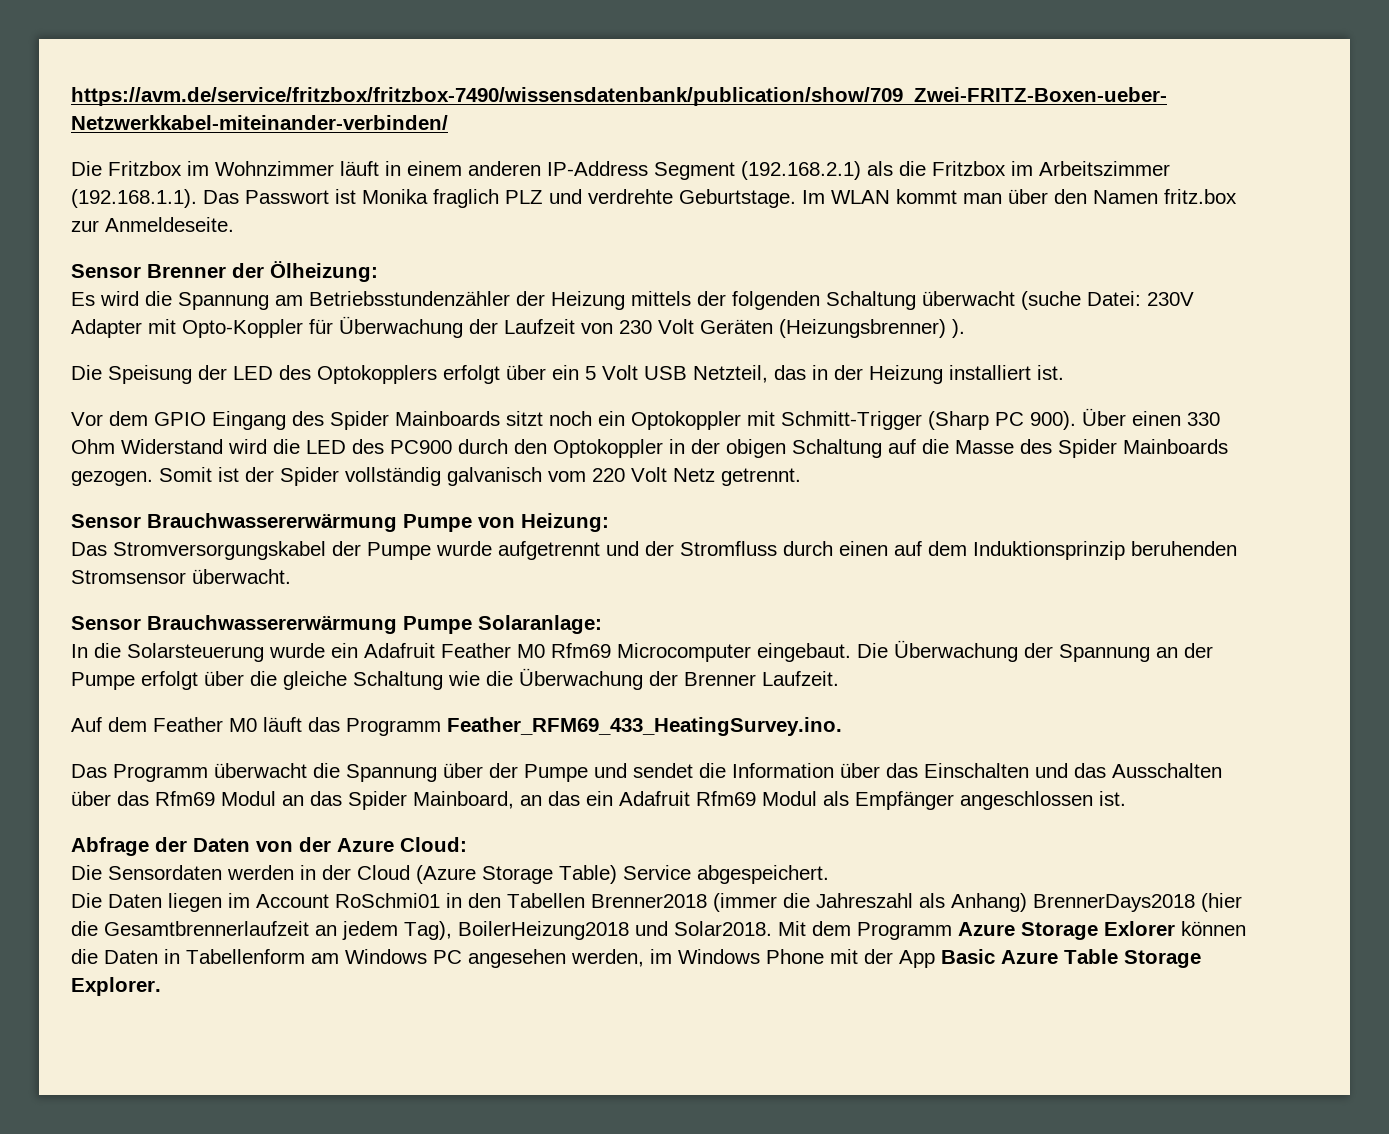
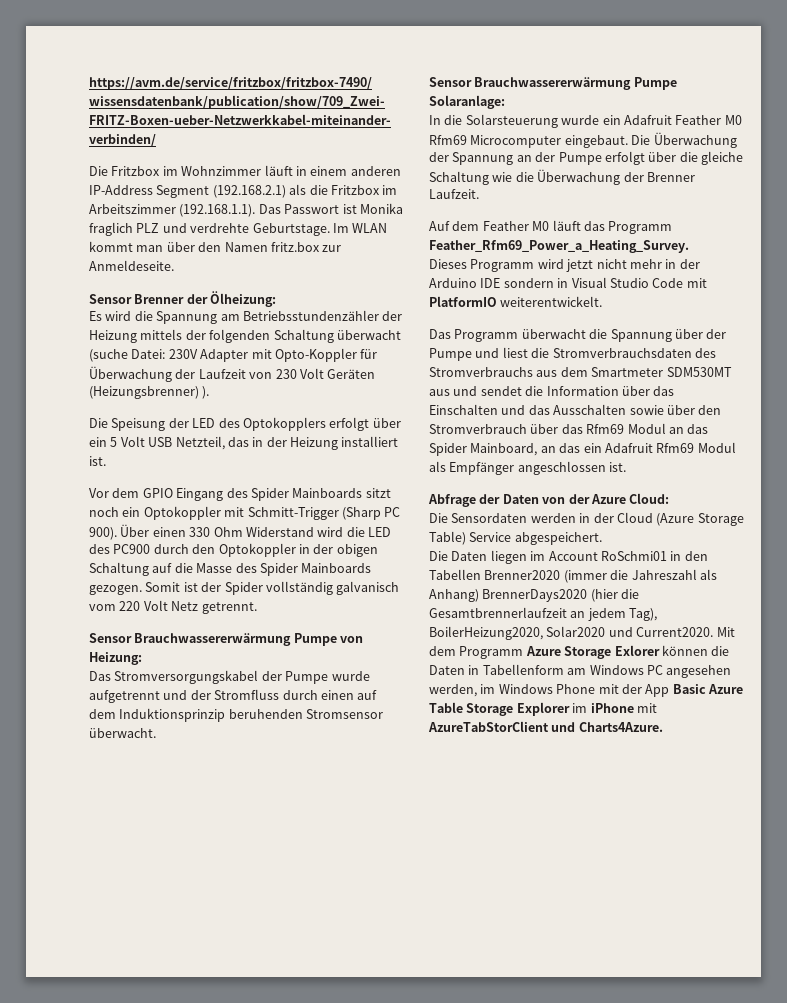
- Auf dem Feather M0 läuft das Programm Feather_RFM69_433_HeatingSurvey.ino.
+ Auf dem Feather M0 läuft das Programm Feather_Rfm69_Power_a_Heating_Survey.
+ Dieses Programm wird jetzt nicht mehr in der Arduino IDE sondern in Visual Studio Code mit PlatformIO weiterentwickelt.
- Das Programm überwacht die Spannung über der Pumpe und sendet die Information über das Einschalten und das Ausschalten über das Rfm69 Modul an das Spider Mainboard, an das ein Adafruit Rfm69 Modul als Empfänger angeschlossen ist.
+ Das Programm überwacht die Spannung über der Pumpe und liest die Stromverbrauchsdaten des Stromverbrauchs aus dem Smartmeter SDM530MT aus und sendet die Information über das Einschalten und das Ausschalten sowie über den Stromverbrauch über das Rfm69 Modul an das Spider Mainboard, an das ein Adafruit Rfm69 Modul als Empfänger angeschlossen ist.
- Die Daten liegen im Account RoSchmi01 in den Tabellen Brenner2018 (immer die Jahreszahl als Anhang) BrennerDays2018 (hier die Gesamtbrennerlaufzeit an jedem Tag), BoilerHeizung2018 und Solar2018.
+ Die Daten liegen im Account RoSchmi01 in den Tabellen Brenner2020 (immer die Jahreszahl als Anhang) BrennerDays2020 (hier die Gesamtbrennerlaufzeit an jedem Tag), BoilerHeizung2020, Solar2020 und Current2020.
- Mit dem Programm Azure Storage Exlorer können die Daten in Tabellenform am Windows PC angesehen werden, im Windows Phone mit der App Basic Azure Table Storage Explorer.
+ Mit dem Programm Azure Storage Exlorer können die Daten in Tabellenform am Windows PC angesehen werden, im Windows Phone mit der App Basic Azure Table Storage Explorer im iPhone mit AzureTabStorClient und Charts4Azure.

